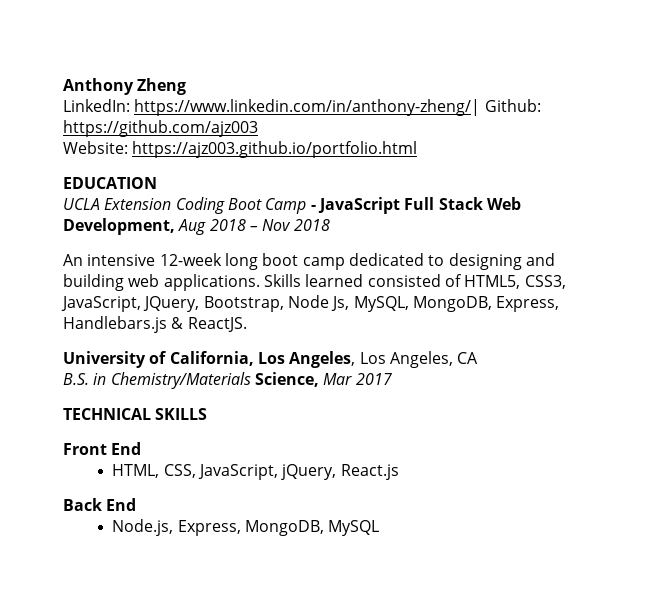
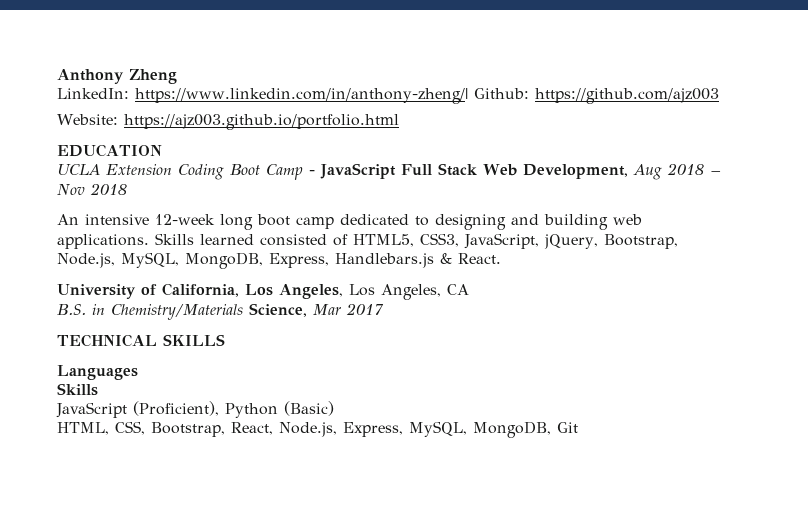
- Skills learned consisted of HTML5, CSS3, JavaScript, JQuery, Bootstrap, Node Js, MySQL, MongoDB, Express, Handlebars.js & ReactJS.
+ Skills learned consisted of HTML5, CSS3, JavaScript, jQuery, Bootstrap, Node.js, MySQL, MongoDB, Express, Handlebars.js & React.
- Front End
- HTML, CSS, JavaScript, jQuery, React.js
- Back End
- Node.js, Express, MongoDB, MySQL
+ Languages
+ Skills
+ JavaScript (Proficient), Python (Basic)
+ HTML, CSS, Bootstrap, React, Node.js, Express, MySQL, MongoDB, Git

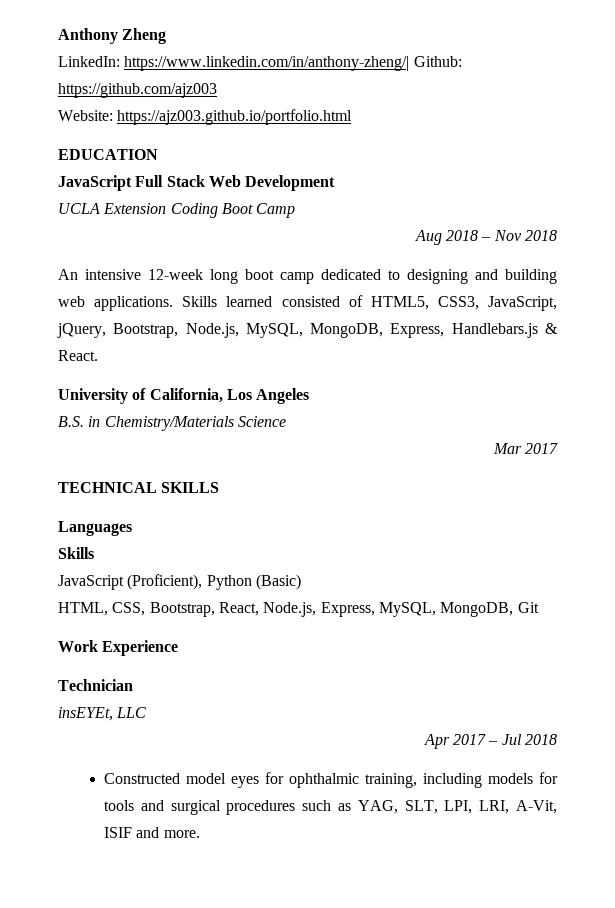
+ JavaScript Full Stack Web Development
- UCLA Extension Coding Boot Camp - JavaScript Full Stack Web Development, Aug 2018 – Nov 2018
+ UCLA Extension Coding Boot Camp
+ Aug 2018 – Nov 2018
- University of California, Los Angeles, Los Angeles, CA
+ University of California, Los Angeles
- B.S. in Chemistry/Materials Science, Mar 2017
+ B.S. in Chemistry/Materials Science
+ Mar 2017
+ Work Experience
+ Technician
+ insEYEt, LLC
+ Apr 2017 – Jul 2018
+ Constructed model eyes for ophthalmic training, including models for tools and surgical procedures such as YAG, SLT, LPI, LRI, A-Vit, ISIF and more.

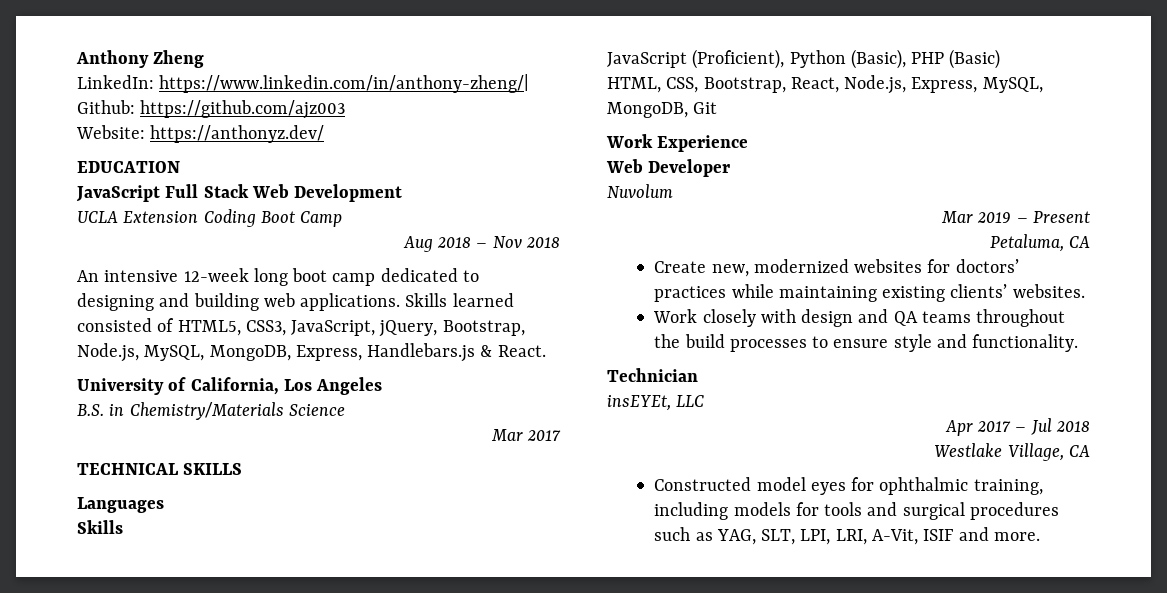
- Website: https://ajz003.github.io/portfolio.html
+ Website: https://anthonyz.dev/
- JavaScript (Proficient), Python (Basic)
+ JavaScript (Proficient), Python (Basic), PHP (Basic)
+ Web Developer
+ Nuvolum
+ Mar 2019 – Present
+ Petaluma, CA
+ Create new, modernized websites for doctors’ practices while maintaining existing clients’ websites.
+ Work closely with design and QA teams throughout the build processes to ensure style and functionality.
+ Westlake Village, CA

